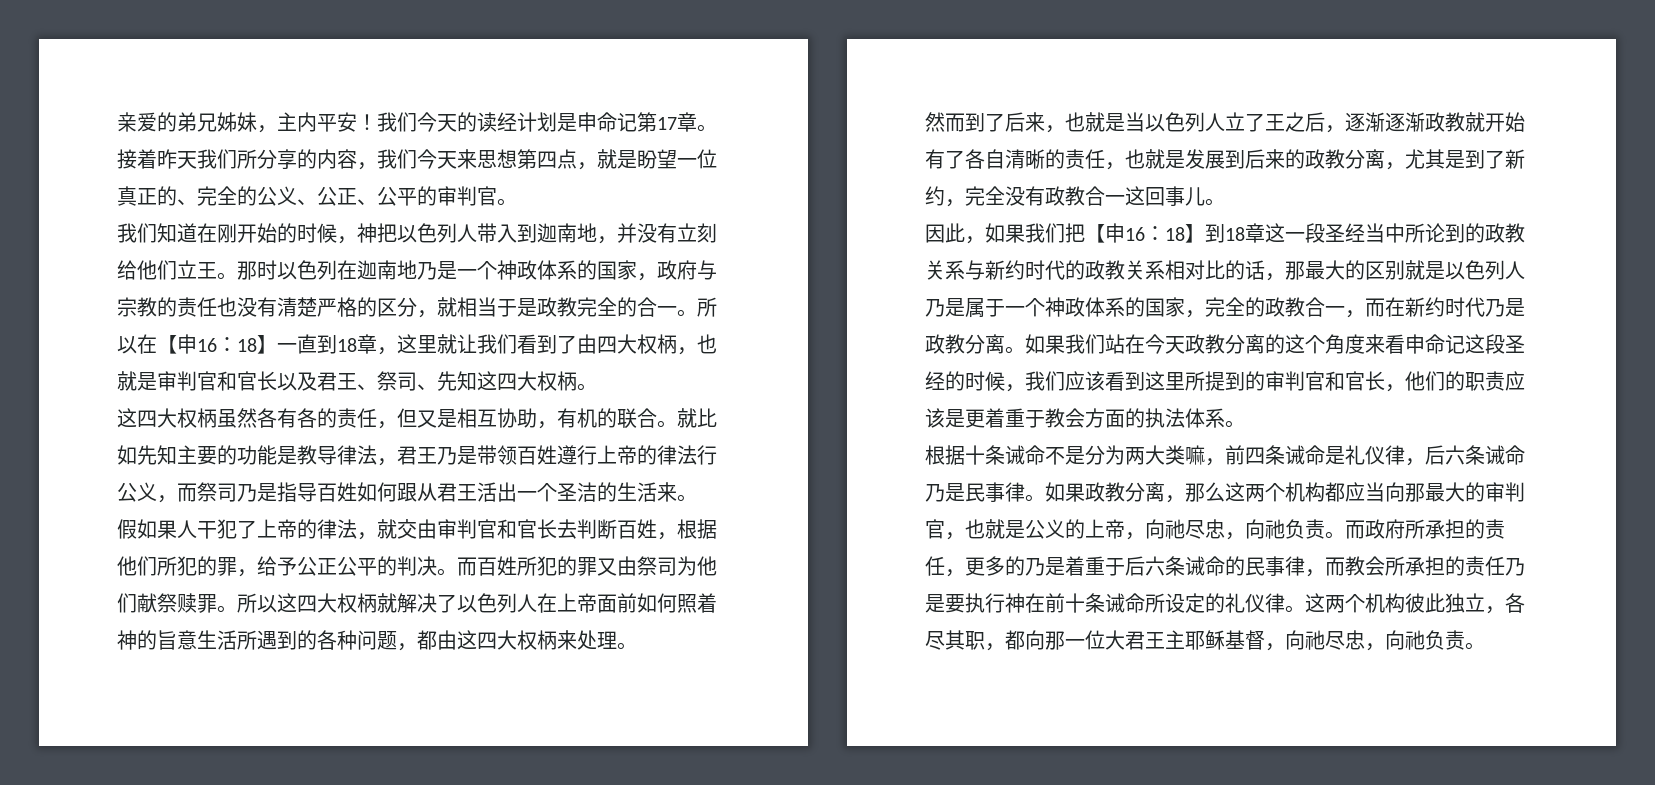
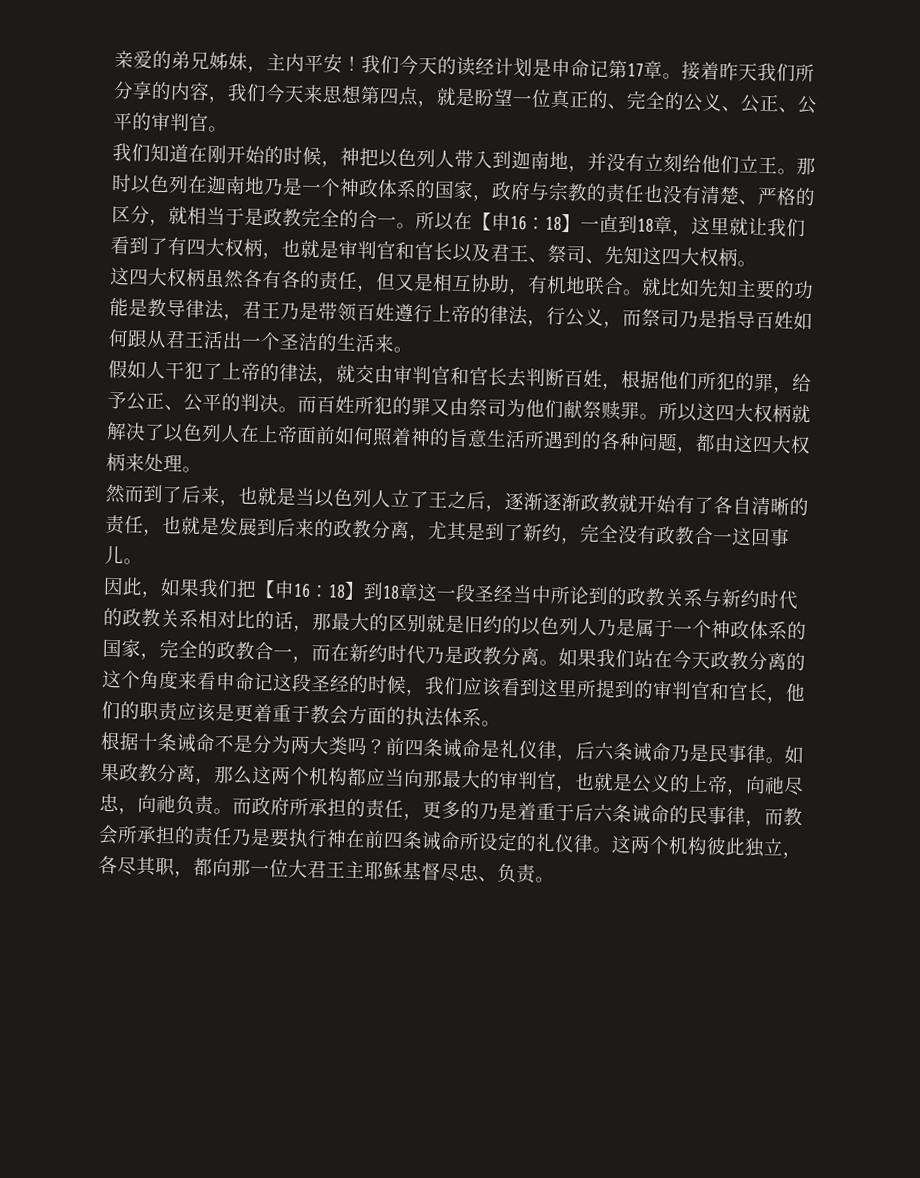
- 那时以色列在迦南地乃是一个神政体系的国家，政府与宗教的责任也没有清楚严格的区分，就相当于是政教完全的合一。
+ 那时以色列在迦南地乃是一个神政体系的国家，政府与宗教的责任也没有清楚、严格的区分，就相当于是政教完全的合一。
- 所以在【申16：18】一直到18章，这里就让我们看到了由四大权柄，也就是审判官和官长以及君王、祭司、先知这四大权柄。
+ 所以在【申16：18】一直到18章，这里就让我们看到了有四大权柄，也就是审判官和官长以及君王、祭司、先知这四大权柄。
- 这四大权柄虽然各有各的责任，但又是相互协助，有机的联合。
+ 这四大权柄虽然各有各的责任，但又是相互协助，有机地联合。
- 就比如先知主要的功能是教导律法，君王乃是带领百姓遵行上帝的律法行公义，而祭司乃是指导百姓如何跟从君王活出一个圣洁的生活来。
+ 就比如先知主要的功能是教导律法，君王乃是带领百姓遵行上帝的律法，行公义，而祭司乃是指导百姓如何跟从君王活出一个圣洁的生活来。
- 假如果人干犯了上帝的律法，就交由审判官和官长去判断百姓，根据他们所犯的罪，给予公正公平的判决。
+ 假如人干犯了上帝的律法，就交由审判官和官长去判断百姓，根据他们所犯的罪，给予公正、公平的判决。
- 因此，如果我们把【申16：18】到18章这一段圣经当中所论到的政教关系与新约时代的政教关系相对比的话，那最大的区别就是以色列人乃是属于一个神政体系的国家，完全的政教合一，而在新约时代乃是政教分离。
+ 因此，如果我们把【申16：18】到18章这一段圣经当中所论到的政教关系与新约时代的政教关系相对比的话，那最大的区别就是旧约的以色列人乃是属于一个神政体系的国家，完全的政教合一，而在新约时代乃是政教分离。
- 根据十条诫命不是分为两大类嘛，前四条诫命是礼仪律，后六条诫命乃是民事律。
+ 根据十条诫命不是分为两大类吗？前四条诫命是礼仪律，后六条诫命乃是民事律。
- 而政府所承担的责任，更多的乃是着重于后六条诫命的民事律，而教会所承担的责任乃是要执行神在前十条诫命所设定的礼仪律。
+ 而政府所承担的责任，更多的乃是着重于后六条诫命的民事律，而教会所承担的责任乃是要执行神在前四条诫命所设定的礼仪律。
- 这两个机构彼此独立，各尽其职，都向那一位大君王主耶稣基督，向祂尽忠，向祂负责。
+ 这两个机构彼此独立，各尽其职，都向那一位大君王主耶稣基督尽忠、负责。

